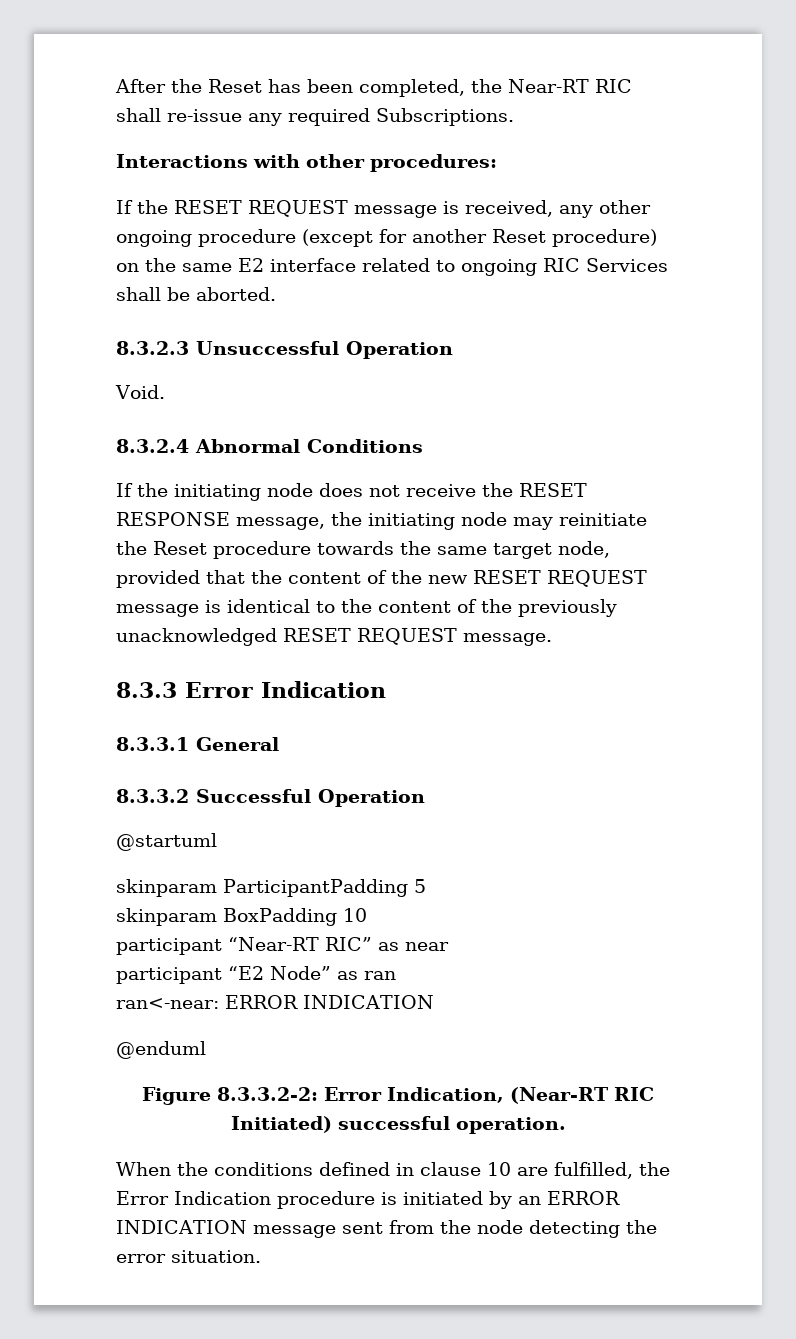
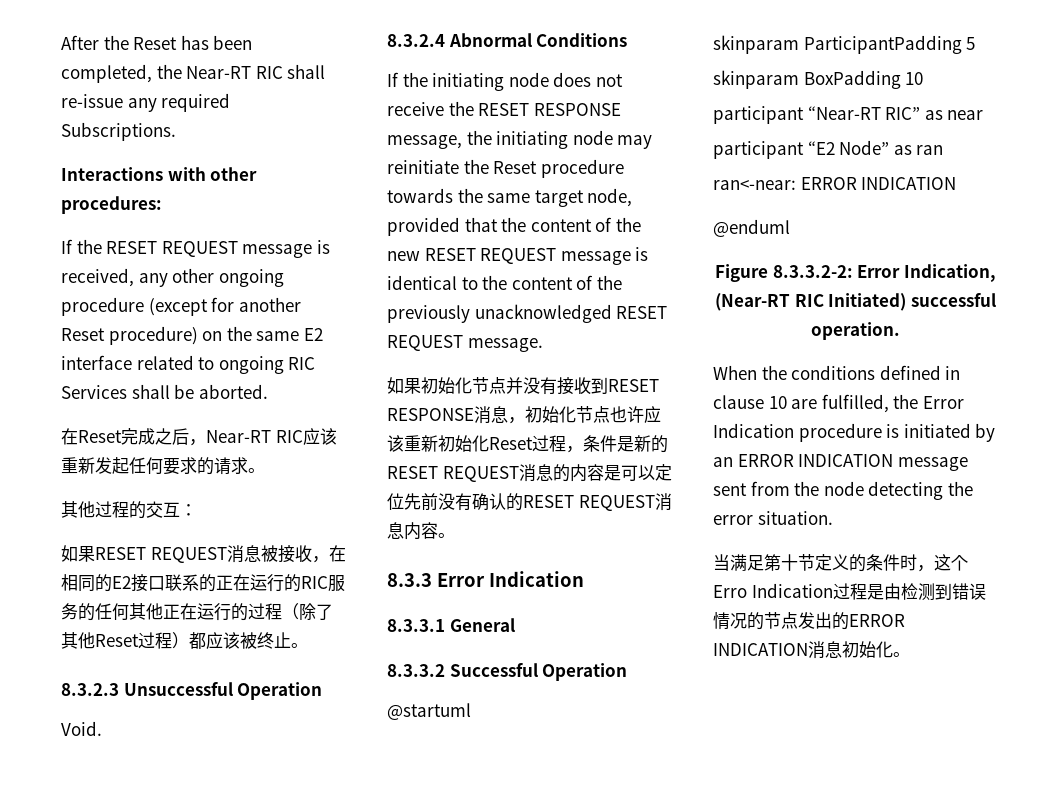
+ 在Reset完成之后，Near-RT RIC应该重新发起任何要求的请求。
+ 其他过程的交互：
+ 如果RESET REQUEST消息被接收，在相同的E2接口联系的正在运行的RIC服务的任何其他正在运行的过程（除了其他Reset过程）都应该被终止。
+ 如果初始化节点并没有接收到RESET RESPONSE消息，初始化节点也许应该重新初始化Reset过程，条件是新的RESET REQUEST消息的内容是可以定位先前没有确认的RESET REQUEST消息内容。
+ 当满足第十节定义的条件时，这个Erro Indication过程是由检测到错误情况的节点发出的ERROR INDICATION消息初始化。

